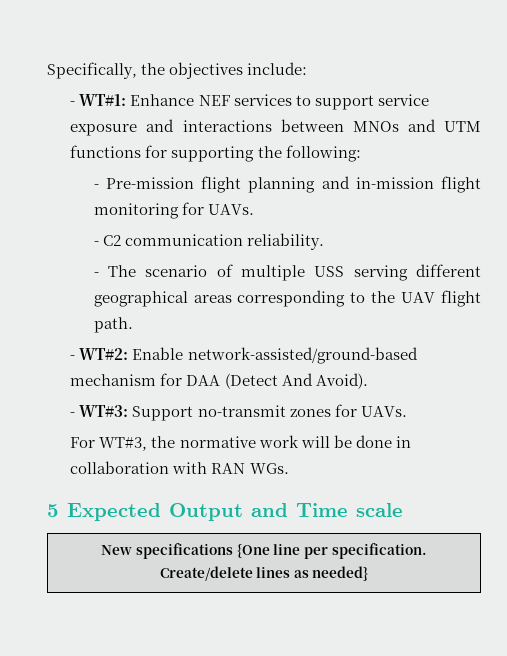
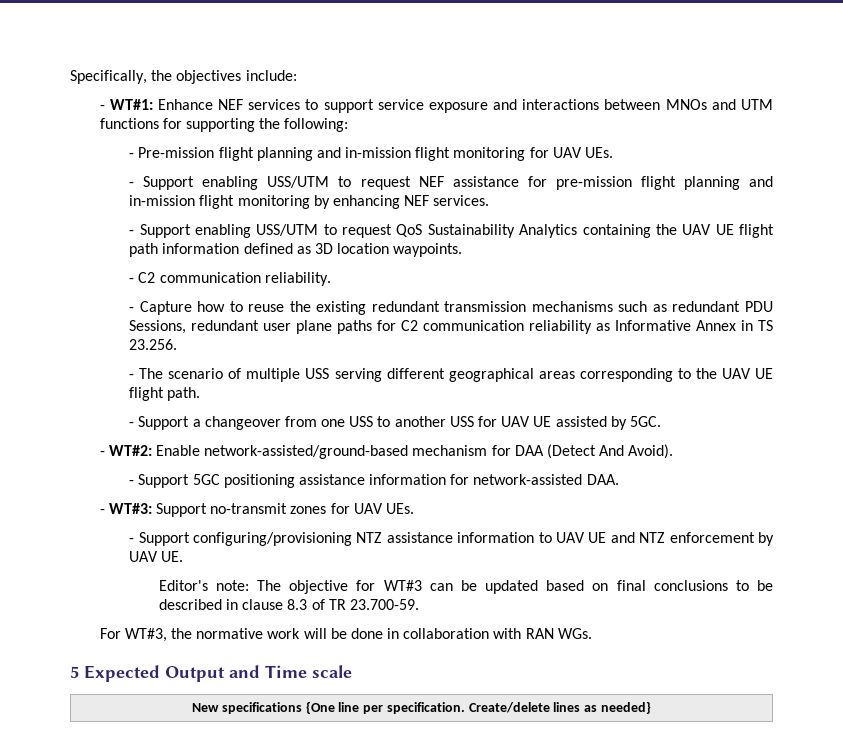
- - Pre-mission flight planning and in-mission flight monitoring for UAVs.
+ - Pre-mission flight planning and in-mission flight monitoring for UAV UEs.
+ - Support enabling USS/UTM to request NEF assistance for pre-mission flight planning and in-mission flight monitoring by enhancing NEF services.
+ - Support enabling USS/UTM to request QoS Sustainability Analytics containing the UAV UE flight path information defined as 3D location waypoints.
  - C2 communication reliability.
+ - Capture how to reuse the existing redundant transmission mechanisms such as redundant PDU Sessions, redundant user plane paths for C2 communication reliability as Informative Annex in TS 23.256.
- - The scenario of multiple USS serving different geographical areas corresponding to the UAV flight path.
+ - The scenario of multiple USS serving different geographical areas corresponding to the UAV UE flight path.
+ - Support a changeover from one USS to another USS for UAV UE assisted by 5GC.
+ - Support 5GC positioning assistance information for network-assisted DAA.
- - WT#3: Support no-transmit zones for UAVs.
+ - WT#3: Support no-transmit zones for UAV UEs.
+ - Support configuring/provisioning NTZ assistance information to UAV UE and NTZ enforcement by UAV UE.
+ Editor's note: The objective for WT#3 can be updated based on final conclusions to be described in clause 8.3 of TR 23.700-59.

